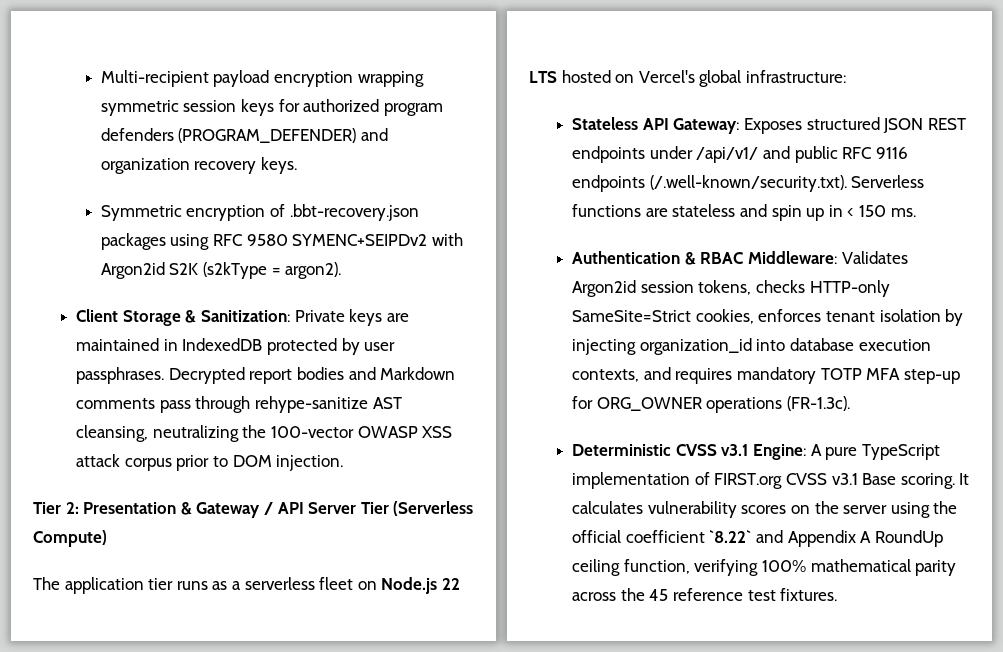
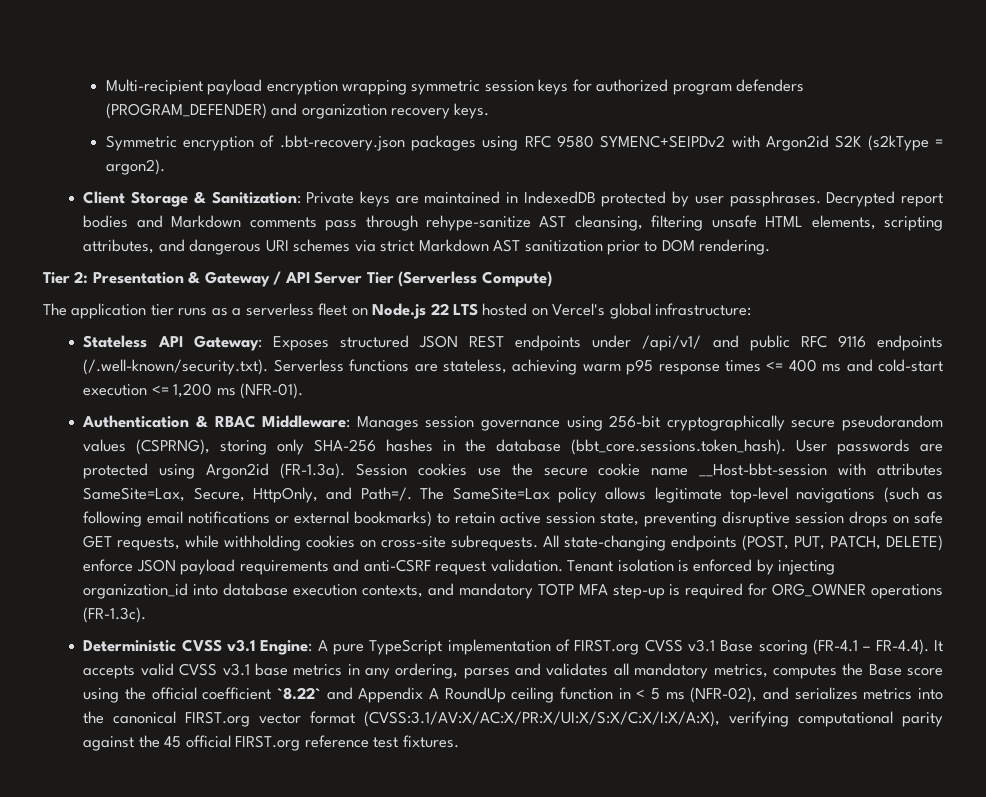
- Decrypted report bodies and Markdown comments pass through rehype-sanitize AST cleansing, neutralizing the 100-vector OWASP XSS attack corpus prior to DOM injection.
+ Decrypted report bodies and Markdown comments pass through rehype-sanitize AST cleansing, filtering unsafe HTML elements, scripting attributes, and dangerous URI schemes via strict Markdown AST sanitization prior to DOM rendering.
- Stateless API Gateway: Exposes structured JSON REST endpoints under /api/v1/ and public RFC 9116 endpoints (/.well-known/security.txt). Serverless functions are stateless and spin up in < 150 ms.
- Authentication & RBAC Middleware: Validates Argon2id session tokens, checks HTTP-only SameSite=Strict cookies, enforces tenant isolation by injecting organization_id into database execution contexts, and requires mandatory TOTP MFA step-up for ORG_OWNER operations (FR-1.3c).
+ Stateless API Gateway: Exposes structured JSON REST endpoints under /api/v1/ and public RFC 9116 endpoints (/.well-known/security.txt). Serverless functions are stateless, achieving warm p95 response times <= 400 ms and cold-start execution <= 1,200 ms (NFR-01).
+ Authentication & RBAC Middleware: Manages session governance using 256-bit cryptographically secure pseudorandom values (CSPRNG), storing only SHA-256 hashes in the database (bbt_core.sessions.token_hash). User passwords are protected using Argon2id (FR-1.3a). Session cookies use the secure cookie name __Host-bbt-session with attributes SameSite=Lax, Secure, HttpOnly, and Path=/. The SameSite=Lax policy allows legitimate top-level navigations (such as following email notifications or external bookmarks) to retain active session state, preventing disruptive session drops on safe GET requests, while withholding cookies on cross-site subrequests. All state-changing endpoints (POST, PUT, PATCH, DELETE) enforce JSON payload requirements and anti-CSRF request validation. Tenant isolation is enforced by injecting organization_id into database execution contexts, and mandatory TOTP MFA step-up is required for ORG_OWNER operations (FR-1.3c).
- Deterministic CVSS v3.1 Engine: A pure TypeScript implementation of FIRST.org CVSS v3.1 Base scoring. It calculates vulnerability scores on the server using the official coefficient `8.22` and Appendix A RoundUp ceiling function, verifying 100% mathematical parity across the 45 reference test fixtures.
+ Deterministic CVSS v3.1 Engine: A pure TypeScript implementation of FIRST.org CVSS v3.1 Base scoring (FR-4.1 – FR-4.4). It accepts valid CVSS v3.1 base metrics in any ordering, parses and validates all mandatory metrics, computes the Base score using the official coefficient `8.22` and Appendix A RoundUp ceiling function in < 5 ms (NFR-02), and serializes metrics into the canonical FIRST.org vector format (CVSS:3.1/AV:X/AC:X/PR:X/UI:X/S:X/C:X/I:X/A:X), verifying computational parity against the 45 official FIRST.org reference test fixtures.

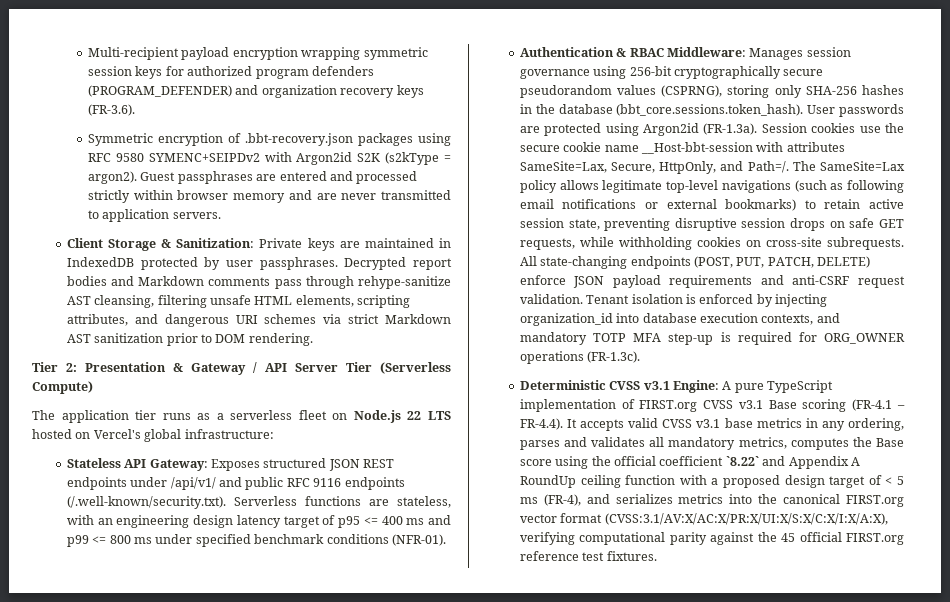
- Multi-recipient payload encryption wrapping symmetric session keys for authorized program defenders (PROGRAM_DEFENDER) and organization recovery keys.
+ Multi-recipient payload encryption wrapping symmetric session keys for authorized program defenders (PROGRAM_DEFENDER) and organization recovery keys (FR-3.6).
+ Guest passphrases are entered and processed strictly within browser memory and are never transmitted to application servers.
- Stateless API Gateway: Exposes structured JSON REST endpoints under /api/v1/ and public RFC 9116 endpoints (/.well-known/security.txt). Serverless functions are stateless, achieving warm p95 response times <= 400 ms and cold-start execution <= 1,200 ms (NFR-01).
+ Stateless API Gateway: Exposes structured JSON REST endpoints under /api/v1/ and public RFC 9116 endpoints (/.well-known/security.txt). Serverless functions are stateless, with an engineering design latency target of p95 <= 400 ms and p99 <= 800 ms under specified benchmark conditions (NFR-01).
- A pure TypeScript implementation of FIRST.org CVSS v3.1 Base scoring (FR-4.1 – FR-4.4). It accepts valid CVSS v3.1 base metrics in any ordering, parses and validates all mandatory metrics, computes the Base score using the official coefficient `8.22` and Appendix A RoundUp ceiling function in < 5 ms (NFR-02), and serializes metrics into the canonical FIRST.org vector format (CVSS:3.1/AV:X/AC:X/PR:X/UI:X/S:X/C:X/I:X/A:X), verifying computational parity against the 45 official FIRST.org reference test fixtures.
+ A pure TypeScript implementation of FIRST.org CVSS v3.1 Base scoring (FR-4.1 – FR-4.4). It accepts valid CVSS v3.1 base metrics in any ordering, parses and validates all mandatory metrics, computes the Base score using the official coefficient `8.22` and Appendix A RoundUp ceiling function with a proposed design target of < 5 ms (FR-4), and serializes metrics into the canonical FIRST.org vector format (CVSS:3.1/AV:X/AC:X/PR:X/UI:X/S:X/C:X/I:X/A:X), verifying computational parity against the 45 official FIRST.org reference test fixtures.

